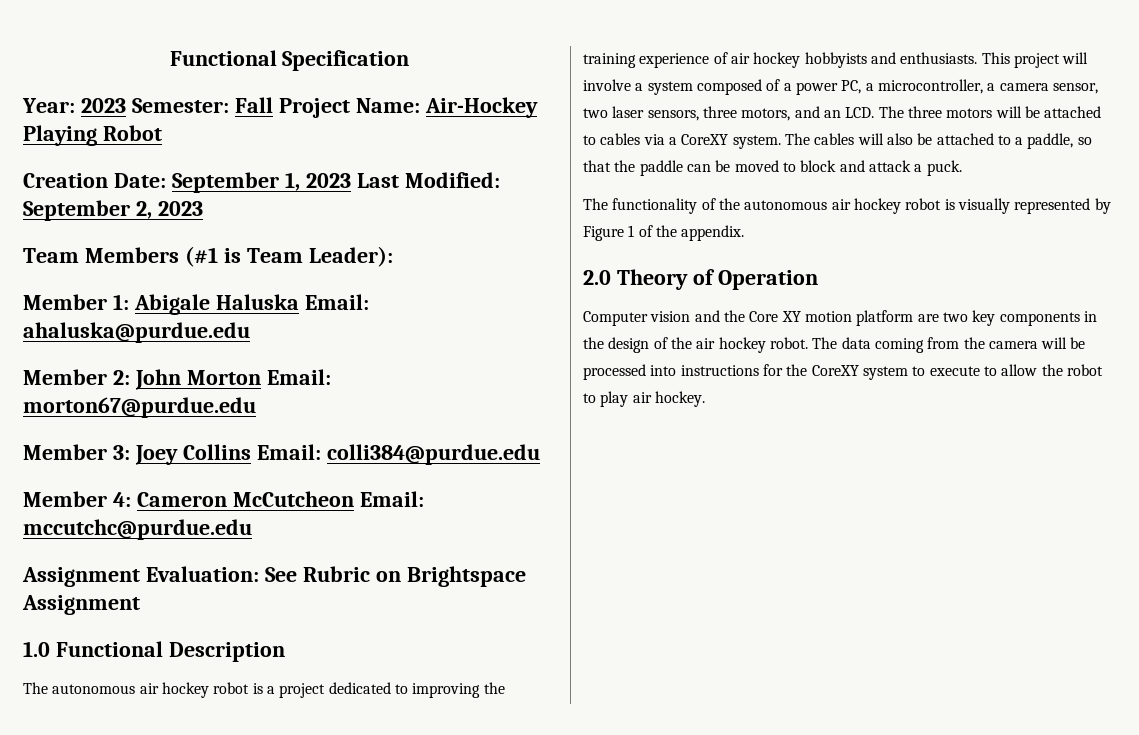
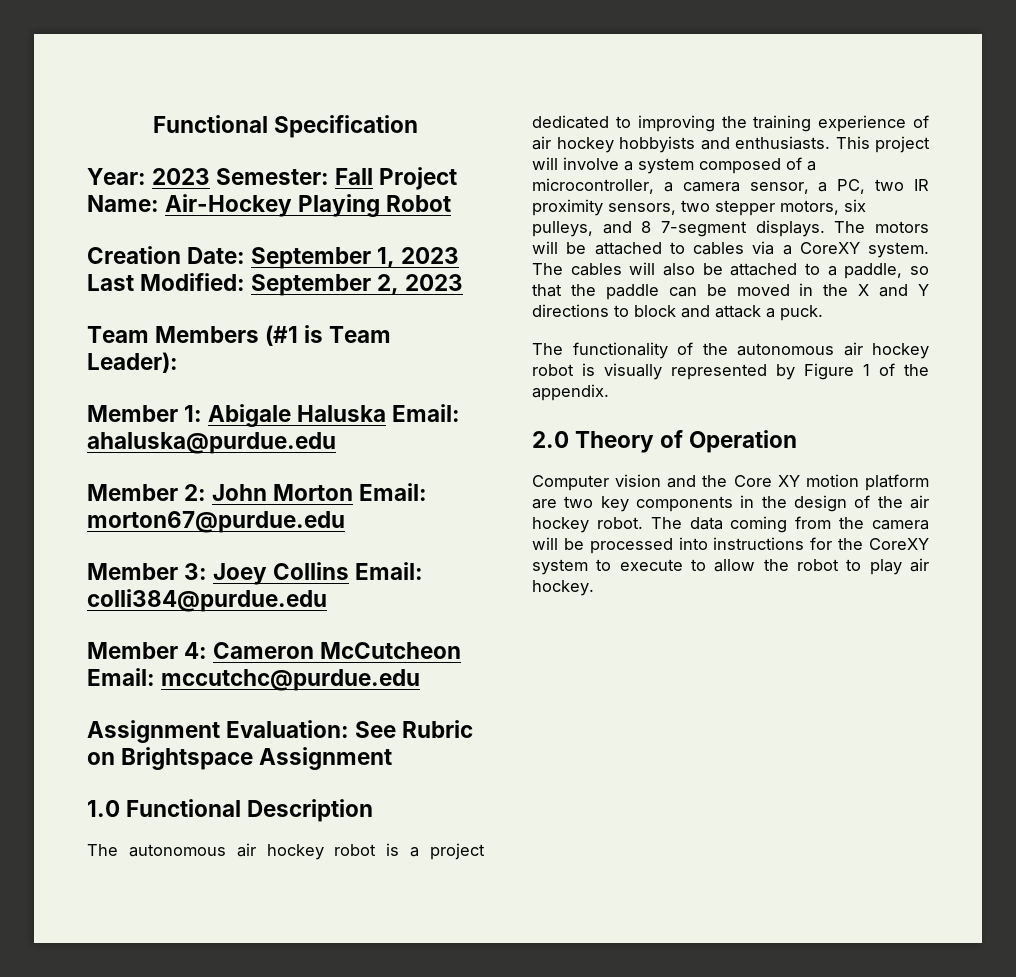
- This project will involve a system composed of a power PC, a microcontroller, a camera sensor, two laser sensors, three motors, and an LCD. The three motors will be attached to cables via a CoreXY system.
+ This project will involve a system composed of a microcontroller, a camera sensor, a PC, two IR proximity sensors, two stepper motors, six pulleys, and 8 7-segment displays. The motors will be attached to cables via a CoreXY system.
- The cables will also be attached to a paddle, so that the paddle can be moved to block and attack a puck.
+ The cables will also be attached to a paddle, so that the paddle can be moved in the X and Y directions to block and attack a puck.

